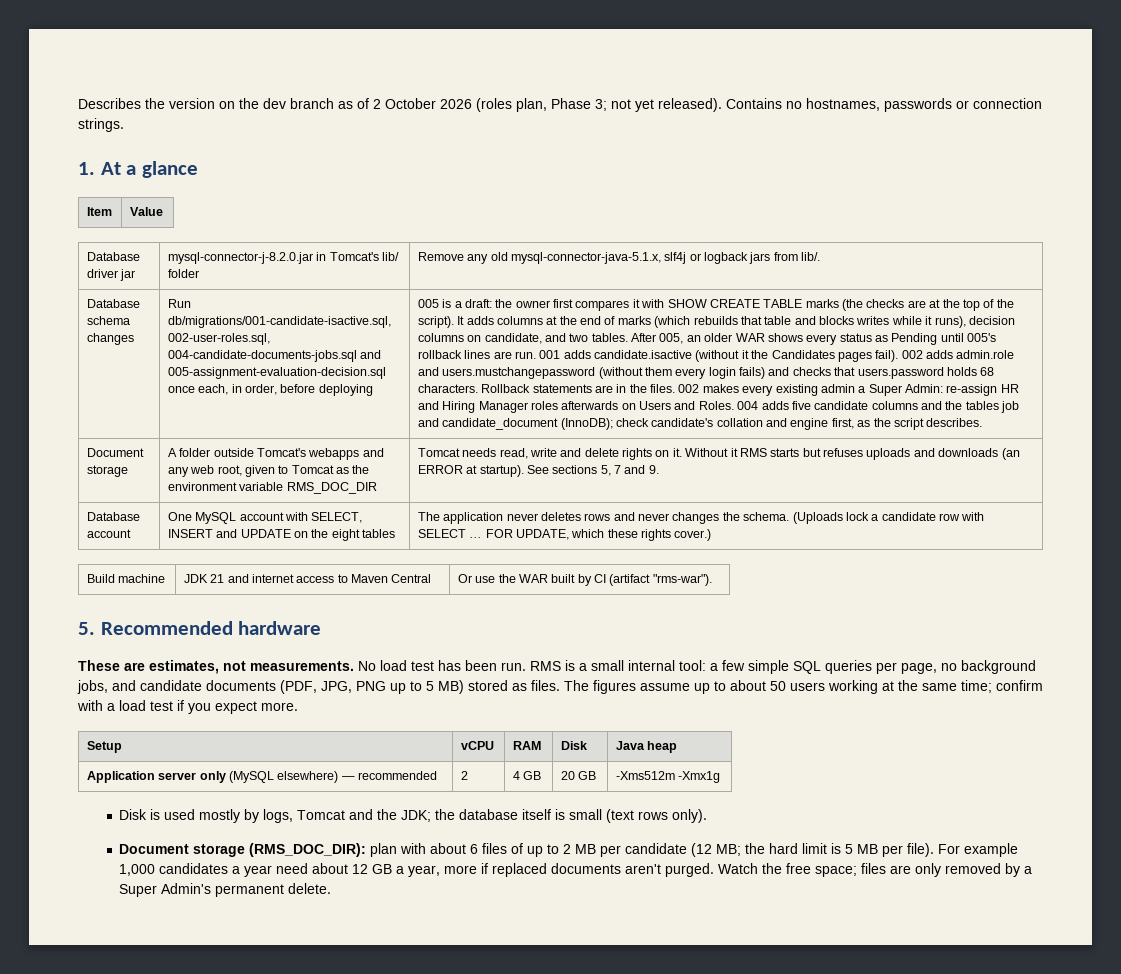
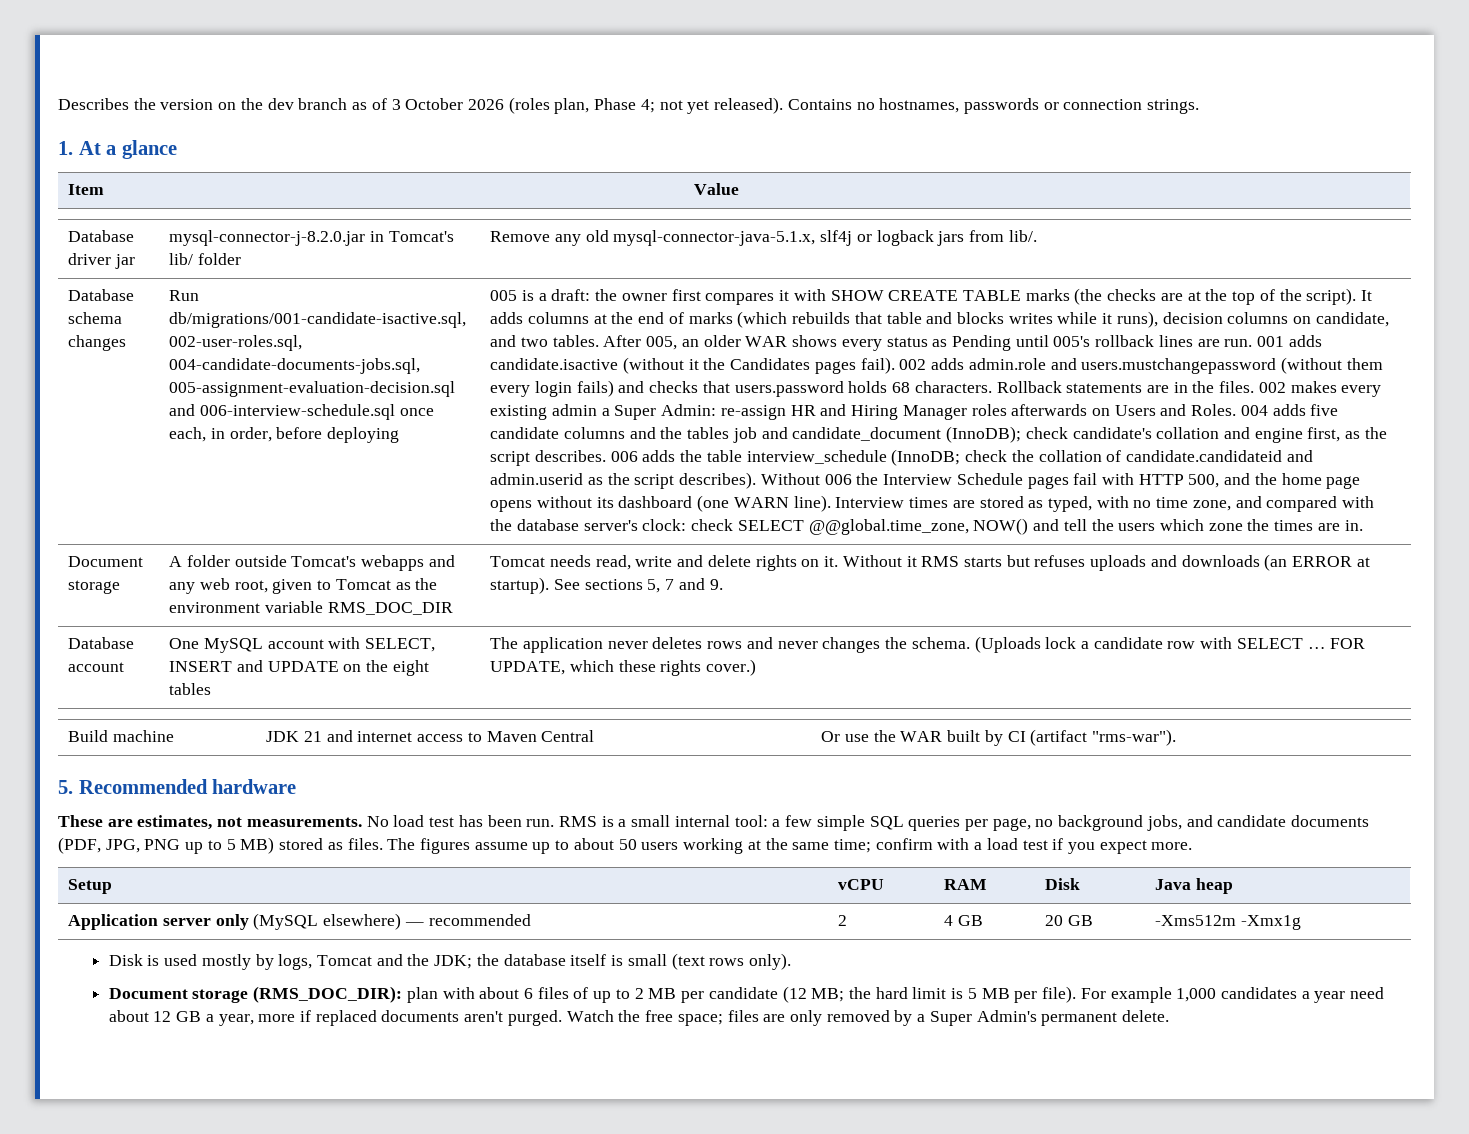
- Describes the version on the dev branch as of 2 October 2026 (roles plan, Phase 3; not yet released).
+ Describes the version on the dev branch as of 3 October 2026 (roles plan, Phase 4; not yet released).
- Run db/migrations/001-candidate-isactive.sql, 002-user-roles.sql, 004-candidate-documents-jobs.sql and 005-assignment-evaluation-decision.sql once each, in order, before deploying
+ Run db/migrations/001-candidate-isactive.sql, 002-user-roles.sql, 004-candidate-documents-jobs.sql, 005-assignment-evaluation-decision.sql and 006-interview-schedule.sql once each, in order, before deploying
+ 006 adds the table interview_schedule (InnoDB; check the collation of candidate.candidateid and admin.userid as the script describes). Without 006 the Interview Schedule pages fail with HTTP 500, and the home page opens without its dashboard (one WARN line). Interview times are stored as typed, with no time zone, and compared with the database server's clock: check SELECT @@global.time_zone, NOW() and tell the users which zone the times are in.

